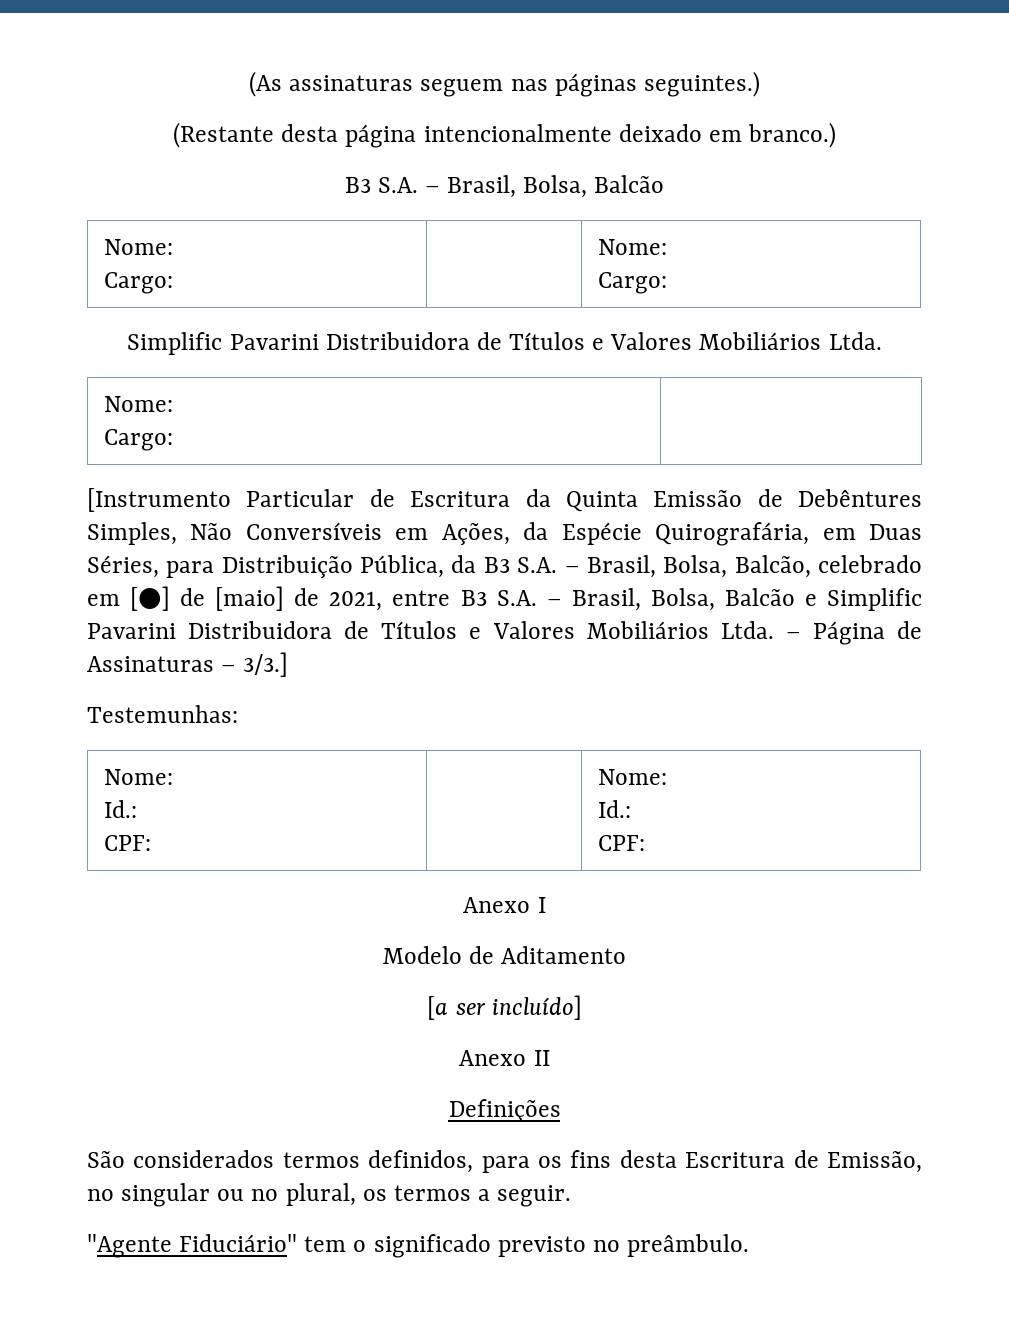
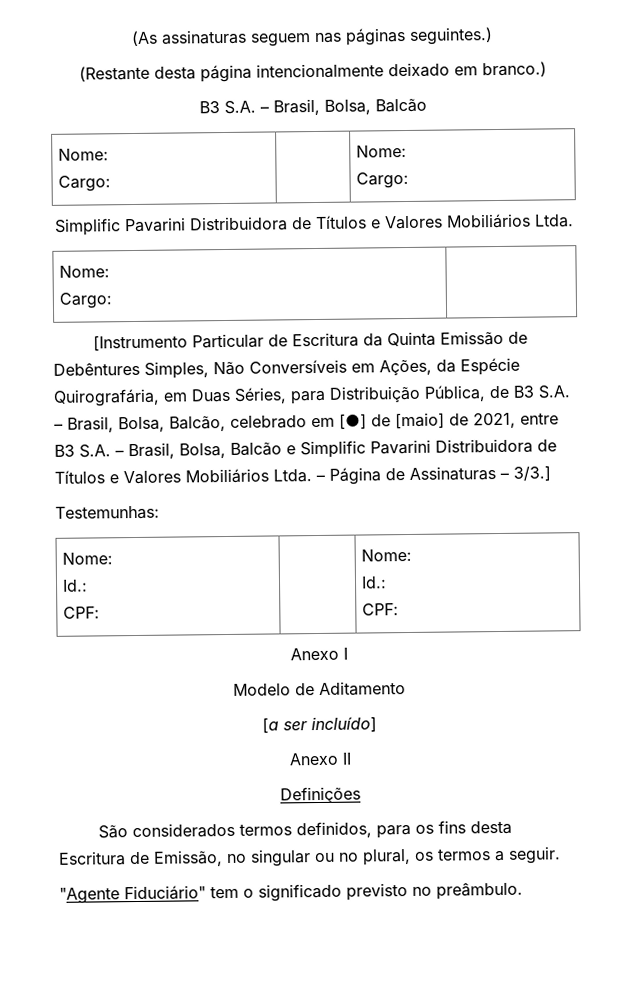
- [Instrumento Particular de Escritura da Quinta Emissão de Debêntures Simples, Não Conversíveis em Ações, da Espécie Quirografária, em Duas Séries, para Distribuição Pública, da B3 S.A. – Brasil, Bolsa, Balcão, celebrado em [●] de [maio] de 2021, entre B3 S.A. – Brasil, Bolsa, Balcão e Simplific Pavarini Distribuidora de Títulos e Valores Mobiliários Ltda.
+ [Instrumento Particular de Escritura da Quinta Emissão de Debêntures Simples, Não Conversíveis em Ações, da Espécie Quirografária, em Duas Séries, para Distribuição Pública, de B3 S.A. – Brasil, Bolsa, Balcão, celebrado em [●] de [maio] de 2021, entre B3 S.A. – Brasil, Bolsa, Balcão e Simplific Pavarini Distribuidora de Títulos e Valores Mobiliários Ltda.

